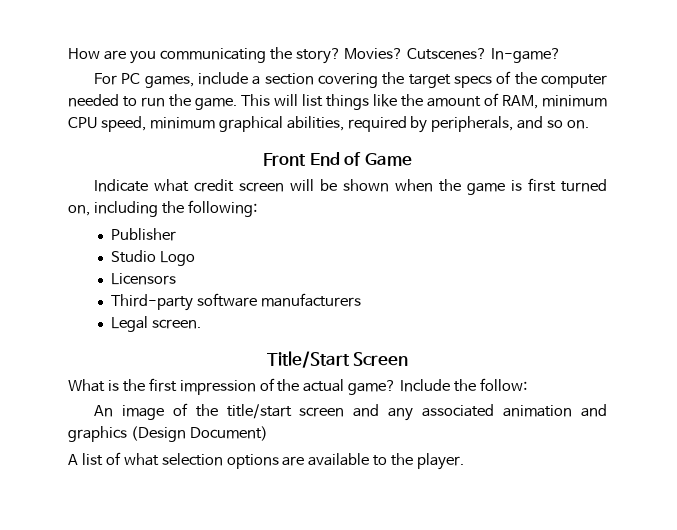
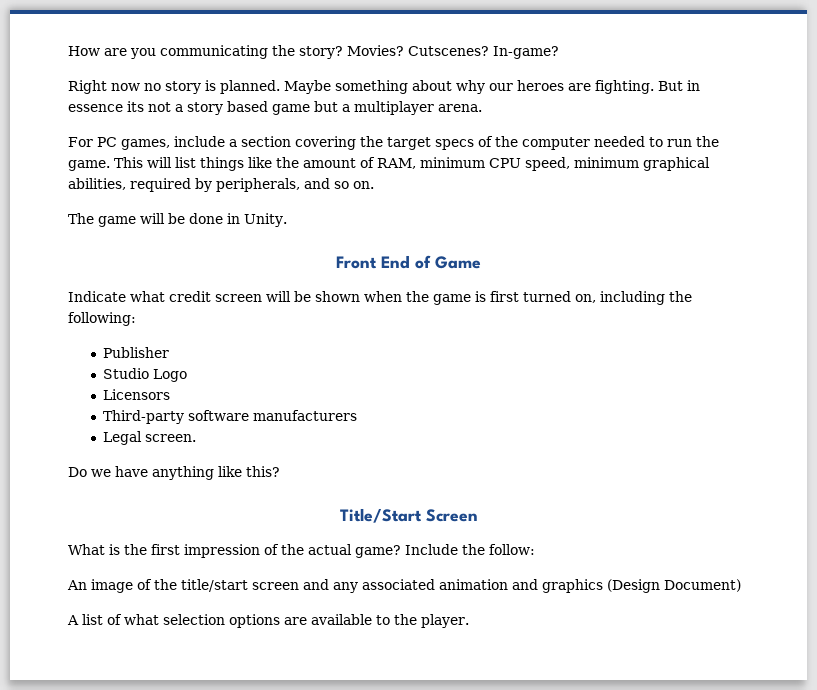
+ Right now no story is planned. Maybe something about why our heroes are fighting. But in essence its not a story based game but a multiplayer arena.
+ The game will be done in Unity.
+ Do we have anything like this?

